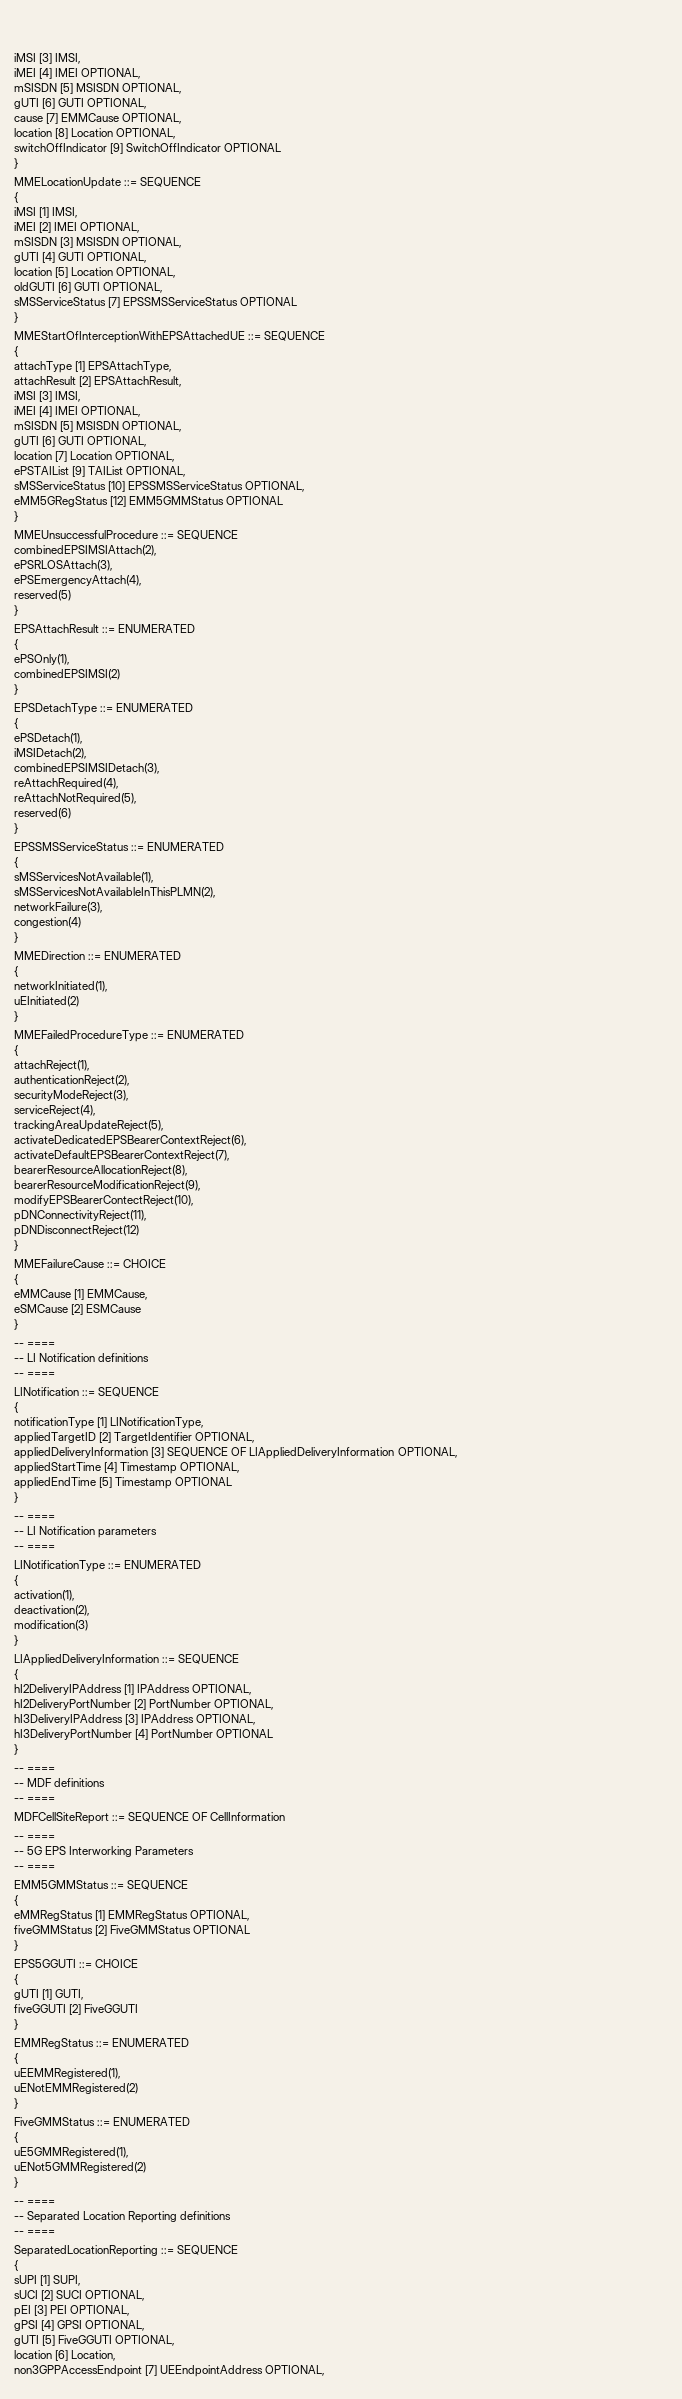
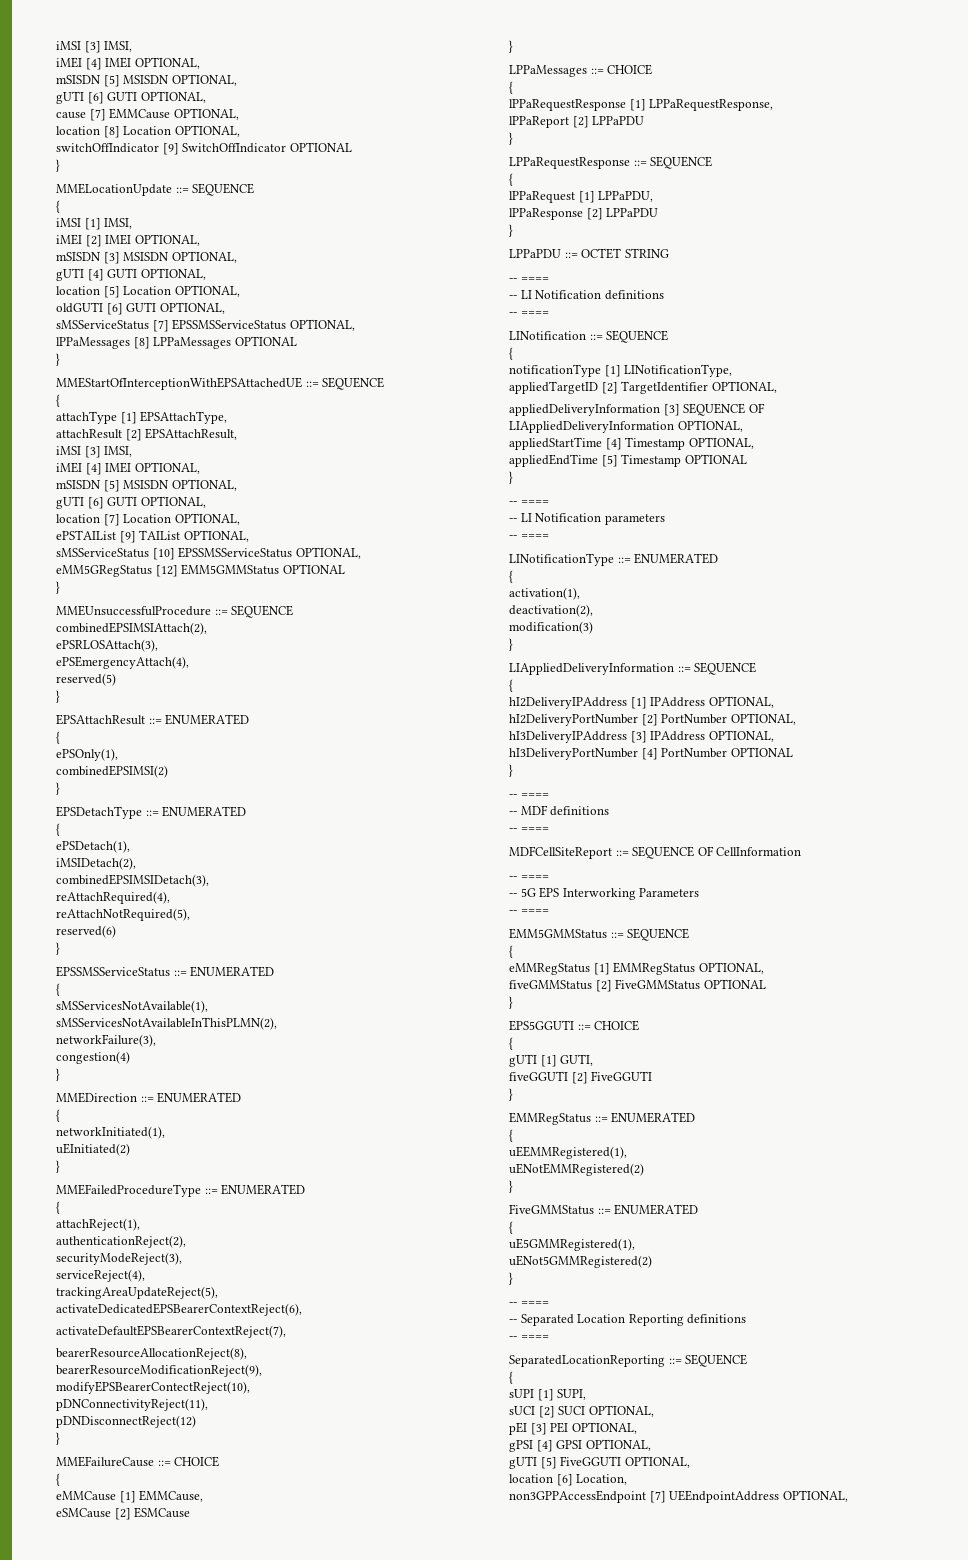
- sMSServiceStatus [7] EPSSMSServiceStatus OPTIONAL
+ sMSServiceStatus [7] EPSSMSServiceStatus OPTIONAL,
+ lPPaMessages [8] LPPaMessages OPTIONAL
+ LPPaMessages ::= CHOICE
+ {
+ lPPaRequestResponse [1] LPPaRequestResponse,
+ lPPaReport [2] LPPaPDU
+ }
+ LPPaRequestResponse ::= SEQUENCE
+ {
+ lPPaRequest [1] LPPaPDU,
+ lPPaResponse [2] LPPaPDU
+ }
+ LPPaPDU ::= OCTET STRING

